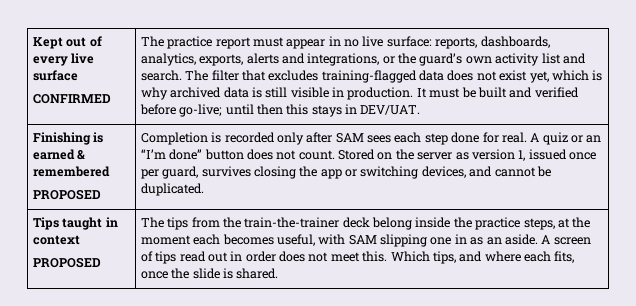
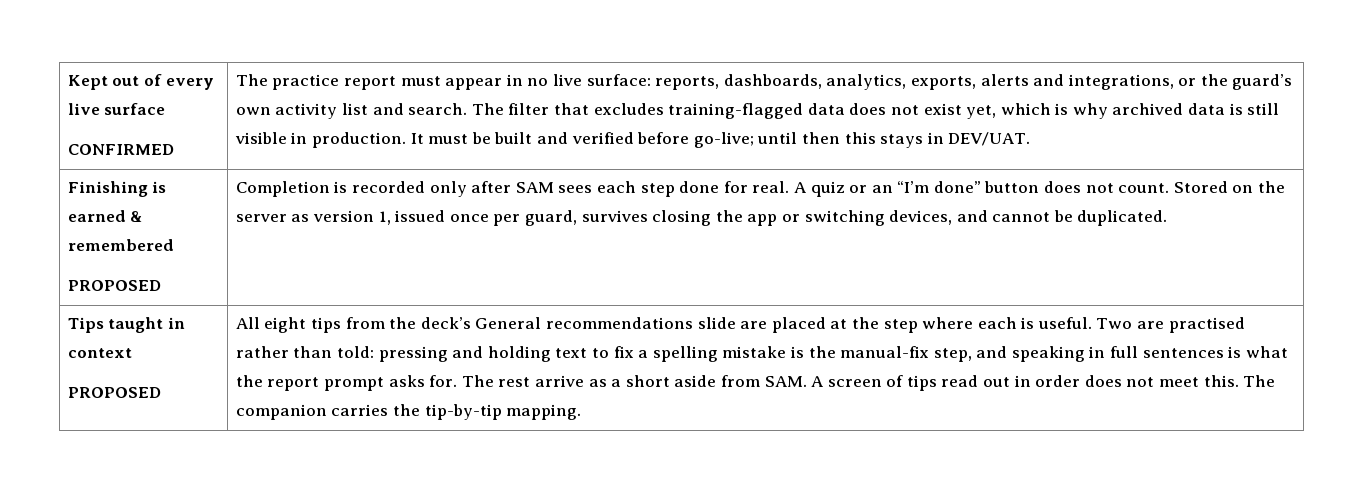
- The tips from the train-the-trainer deck belong inside the practice steps, at the moment each becomes useful, with SAM slipping one in as an aside. A screen of tips read out in order does not meet this.
+ All eight tips from the deck’s General recommendations slide are placed at the step where each is useful. Two are practised rather than told: pressing and holding text to fix a spelling mistake is the manual-fix step, and speaking in full sentences is what the report prompt asks for. The rest arrive as a short aside from SAM. A screen of tips read out in order does not meet this.
- Which tips, and where each fits, once the slide is shared.
+ The companion carries the tip-by-tip mapping.

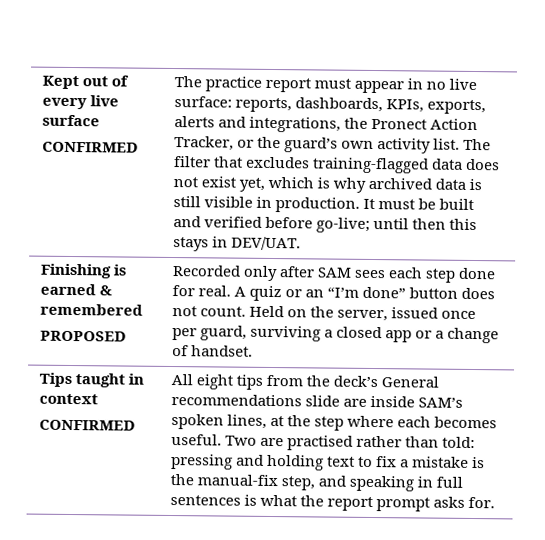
- The practice report must appear in no live surface: reports, dashboards, analytics, exports, alerts and integrations, or the guard’s own activity list and search.
+ The practice report must appear in no live surface: reports, dashboards, KPIs, exports, alerts and integrations, the Pronect Action Tracker, or the guard’s own activity list.
- Completion is recorded only after SAM sees each step done for real.
+ Recorded only after SAM sees each step done for real.
- Stored on the server as version 1, issued once per guard, survives closing the app or switching devices, and cannot be duplicated.
+ Held on the server, issued once per guard, surviving a closed app or a change of handset.
  Tips taught in context
- PROPOSED
+ CONFIRMED
- All eight tips from the deck’s General recommendations slide are placed at the step where each is useful.
+ All eight tips from the deck’s General recommendations slide are inside SAM’s spoken lines, at the step where each becomes useful.
- Two are practised rather than told: pressing and holding text to fix a spelling mistake is the manual-fix step, and speaking in full sentences is what the report prompt asks for. The rest arrive as a short aside from SAM. A screen of tips read out in order does not meet this. The companion carries the tip-by-tip mapping.
+ Two are practised rather than told: pressing and holding text to fix a mistake is the manual-fix step, and speaking in full sentences is what the report prompt asks for.

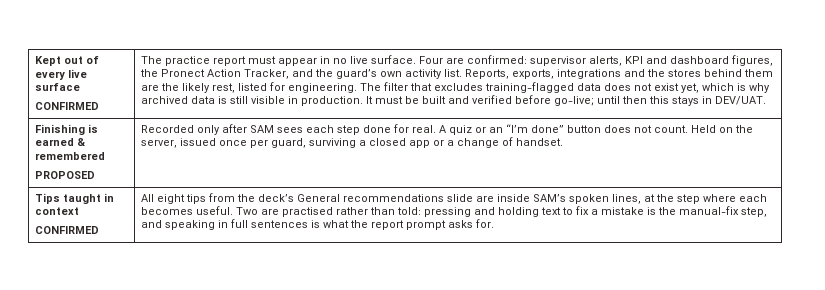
- The practice report must appear in no live surface: reports, dashboards, KPIs, exports, alerts and integrations, the Pronect Action Tracker, or the guard’s own activity list.
+ The practice report must appear in no live surface. Four are confirmed: supervisor alerts, KPI and dashboard figures, the Pronect Action Tracker, and the guard’s own activity list.
+ Reports, exports, integrations and the stores behind them are the likely rest, listed for engineering.

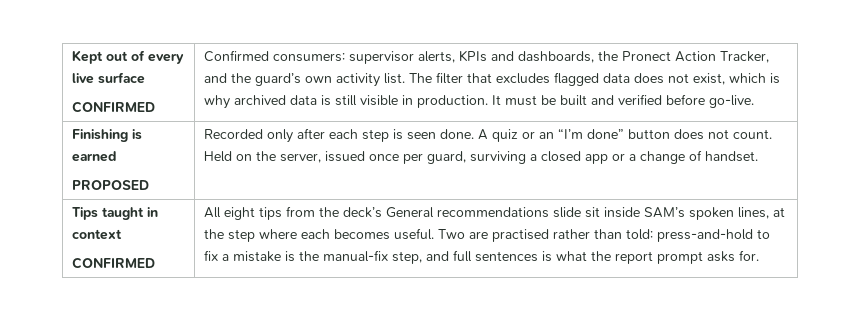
- The practice report must appear in no live surface. Four are confirmed: supervisor alerts, KPI and dashboard figures, the Pronect Action Tracker, and the guard’s own activity list.
+ Confirmed consumers: supervisor alerts, KPIs and dashboards, the Pronect Action Tracker, and the guard’s own activity list.
- Reports, exports, integrations and the stores behind them are the likely rest, listed for engineering.
- The filter that excludes training-flagged data does not exist yet, which is why archived data is still visible in production.
+ The filter that excludes flagged data does not exist, which is why archived data is still visible in production.
- It must be built and verified before go-live; until then this stays in DEV/UAT.
+ It must be built and verified before go-live.
- Finishing is earned & remembered
+ Finishing is earned
- Recorded only after SAM sees each step done for real.
+ Recorded only after each step is seen done.
- All eight tips from the deck’s General recommendations slide are inside SAM’s spoken lines, at the step where each becomes useful.
+ All eight tips from the deck’s General recommendations slide sit inside SAM’s spoken lines, at the step where each becomes useful.
- Two are practised rather than told: pressing and holding text to fix a mistake is the manual-fix step, and speaking in full sentences is what the report prompt asks for.
+ Two are practised rather than told: press-and-hold to fix a mistake is the manual-fix step, and full sentences is what the report prompt asks for.

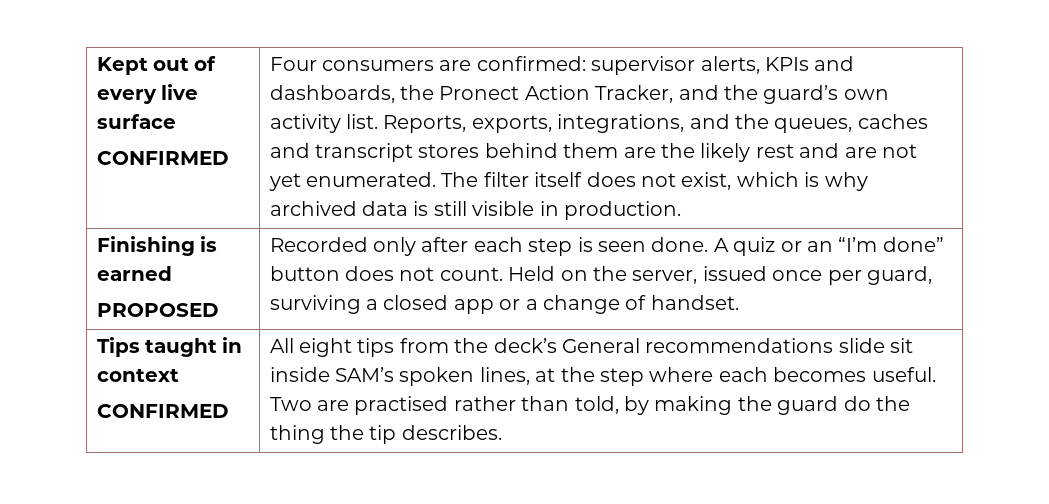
- Confirmed consumers: supervisor alerts, KPIs and dashboards, the Pronect Action Tracker, and the guard’s own activity list.
+ Four consumers are confirmed: supervisor alerts, KPIs and dashboards, the Pronect Action Tracker, and the guard’s own activity list.
- The filter that excludes flagged data does not exist, which is why archived data is still visible in production. It must be built and verified before go-live.
+ Reports, exports, integrations, and the queues, caches and transcript stores behind them are the likely rest and are not yet enumerated. The filter itself does not exist, which is why archived data is still visible in production.
- Two are practised rather than told: press-and-hold to fix a mistake is the manual-fix step, and full sentences is what the report prompt asks for.
+ Two are practised rather than told, by making the guard do the thing the tip describes.

